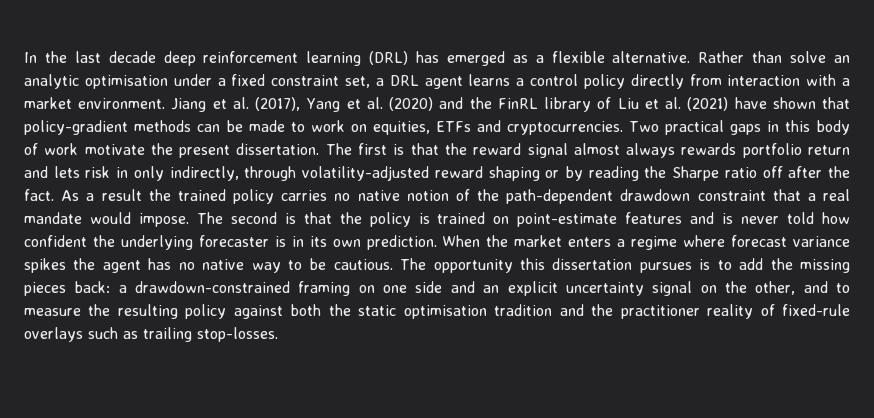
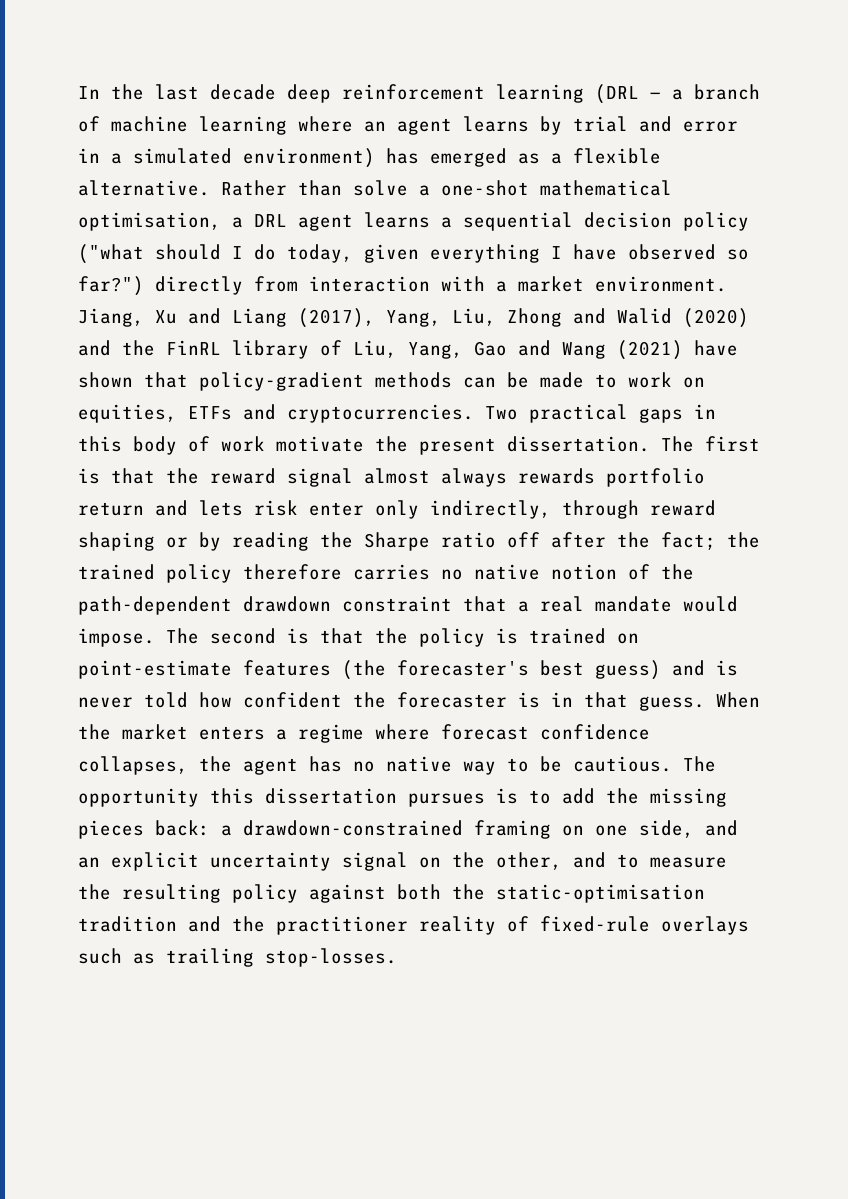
- In the last decade deep reinforcement learning (DRL) has emerged as a flexible alternative.
+ In the last decade deep reinforcement learning (DRL — a branch of machine learning where an agent learns by trial and error in a simulated environment) has emerged as a flexible alternative.
- Rather than solve an analytic optimisation under a fixed constraint set, a DRL agent learns a control policy directly from interaction with a market environment.
+ Rather than solve a one-shot mathematical optimisation, a DRL agent learns a sequential decision policy ("what should I do today, given everything I have observed so far?") directly from interaction with a market environment.
- Jiang et al. (2017), Yang et al. (2020) and the FinRL library of Liu et al. (2021) have shown that policy-gradient methods can be made to work on equities, ETFs and cryptocurrencies.
+ Jiang, Xu and Liang (2017), Yang, Liu, Zhong and Walid (2020) and the FinRL library of Liu, Yang, Gao and Wang (2021) have shown that policy-gradient methods can be made to work on equities, ETFs and cryptocurrencies.
- The first is that the reward signal almost always rewards portfolio return and lets risk in only indirectly, through volatility-adjusted reward shaping or by reading the Sharpe ratio off after the fact. As a result the trained policy carries no native notion of the path-dependent drawdown constraint that a real mandate would impose.
+ The first is that the reward signal almost always rewards portfolio return and lets risk enter only indirectly, through reward shaping or by reading the Sharpe ratio off after the fact; the trained policy therefore carries no native notion of the path-dependent drawdown constraint that a real mandate would impose.
- The second is that the policy is trained on point-estimate features and is never told how confident the underlying forecaster is in its own prediction.
+ The second is that the policy is trained on point-estimate features (the forecaster's best guess) and is never told how confident the forecaster is in that guess.
- When the market enters a regime where forecast variance spikes the agent has no native way to be cautious.
+ When the market enters a regime where forecast confidence collapses, the agent has no native way to be cautious.
- The opportunity this dissertation pursues is to add the missing pieces back: a drawdown-constrained framing on one side and an explicit uncertainty signal on the other, and to measure the resulting policy against both the static optimisation tradition and the practitioner reality of fixed-rule overlays such as trailing stop-losses.
+ The opportunity this dissertation pursues is to add the missing pieces back: a drawdown-constrained framing on one side, and an explicit uncertainty signal on the other, and to measure the resulting policy against both the static-optimisation tradition and the practitioner reality of fixed-rule overlays such as trailing stop-losses.

